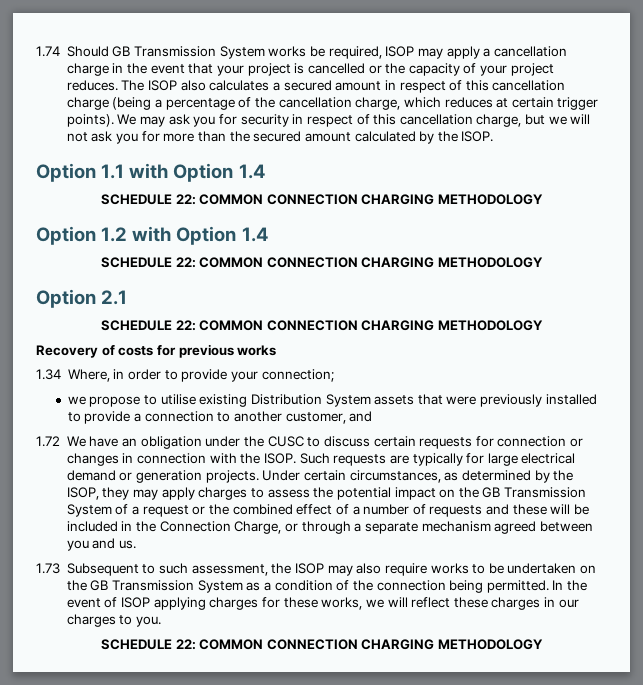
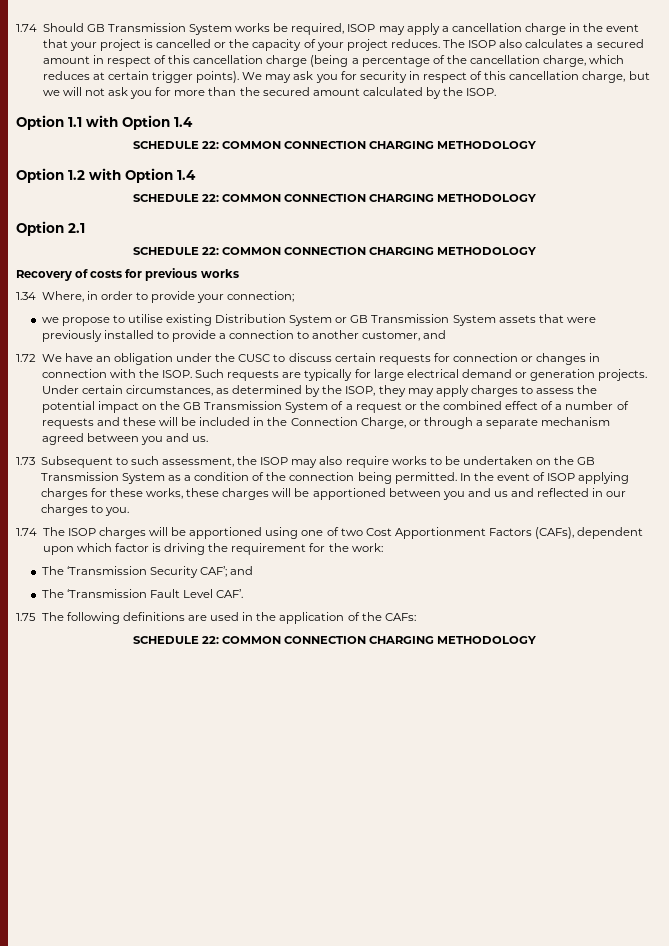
- we propose to utilise existing Distribution System assets that were previously installed to provide a connection to another customer, and
+ we propose to utilise existing Distribution System or GB Transmission System assets that were previously installed to provide a connection to another customer, and
- In the event of ISOP applying charges for these works, we will reflect these charges in our charges to you.
+ In the event of ISOP applying charges for these works, these charges will be apportioned between you and us and reflected in our charges to you.
+ 1.74 The ISOP charges will be apportioned using one of two Cost Apportionment Factors (CAFs), dependent upon which factor is driving the requirement for the work:
+ The ‘Transmission Security CAF’; and
+ The ‘Transmission Fault Level CAF’.
+ 1.75 The following definitions are used in the application of the CAFs:

